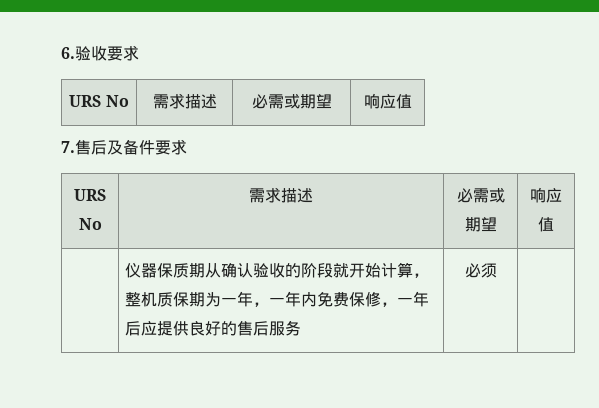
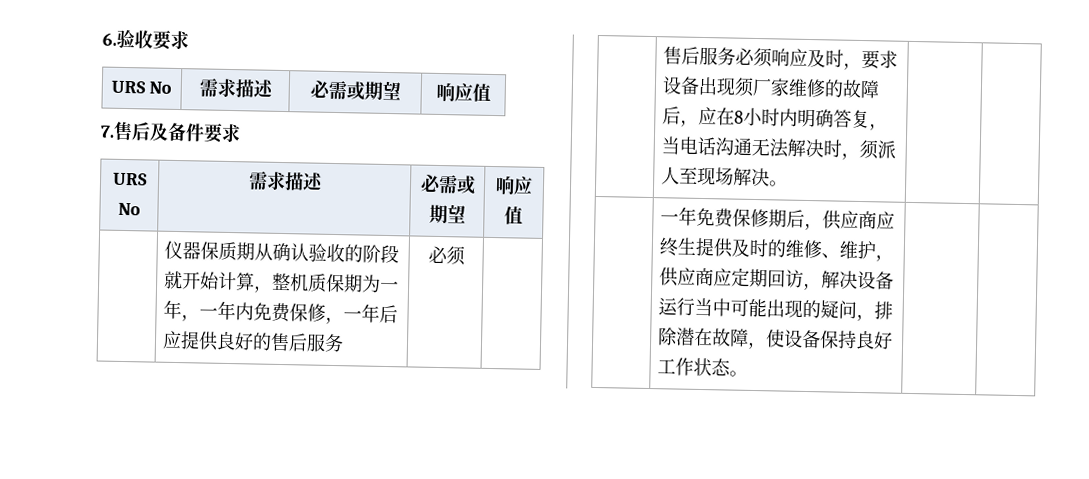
+ | 售后服务必须响应及时，要求设备出现须厂家维修的故障后，应在8小时内明确答复，当电话沟通无法解决时，须派人至现场解决。 | |
+ | 一年免费保修期后，供应商应终生提供及时的维修、维护，供应商应定期回访，解决设备运行当中可能出现的疑问，排除潜在故障，使设备保持良好工作状态。 | |

